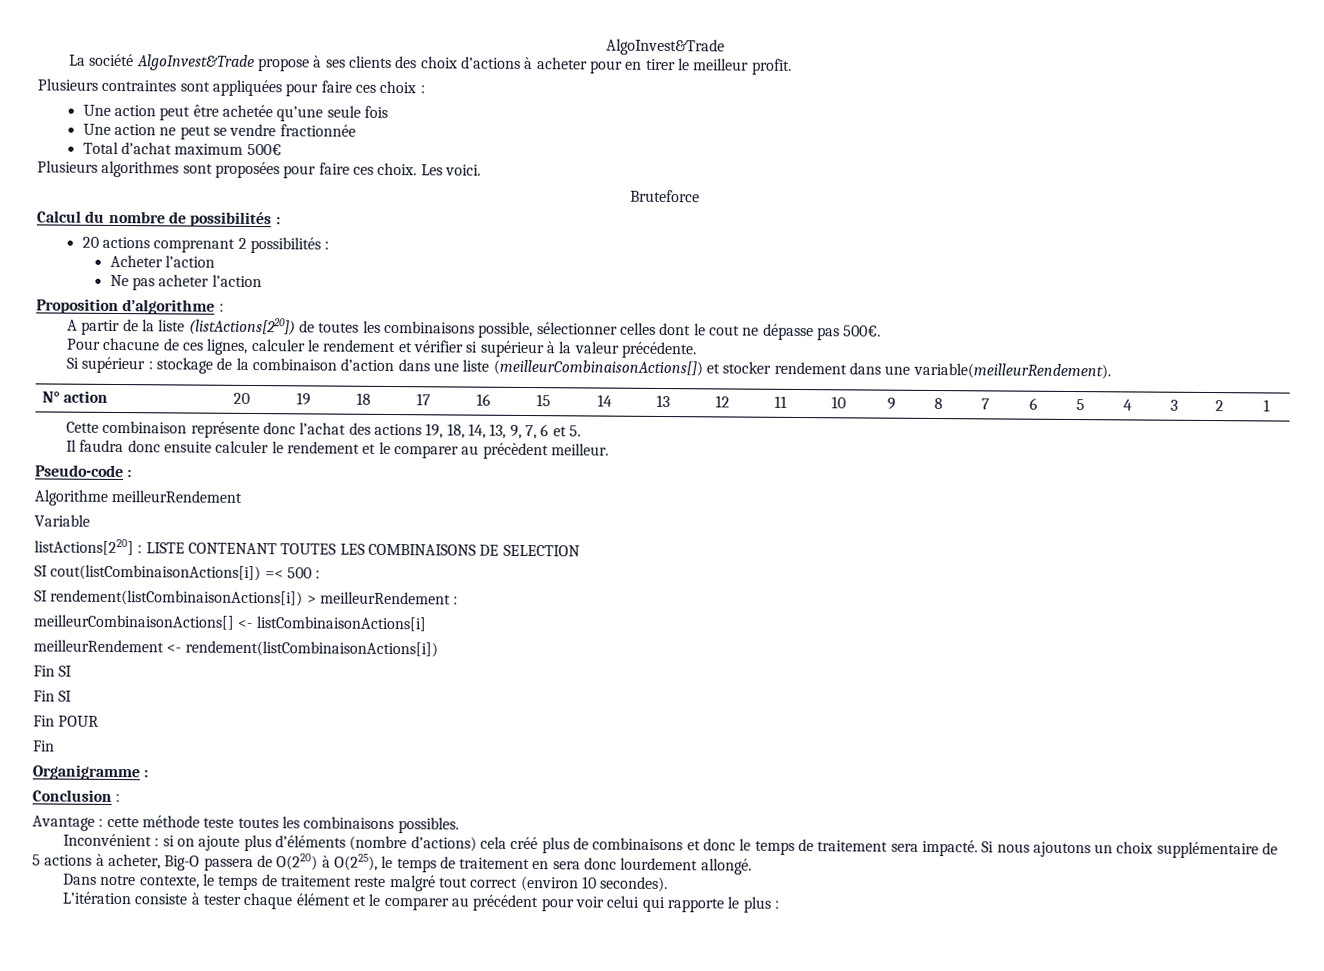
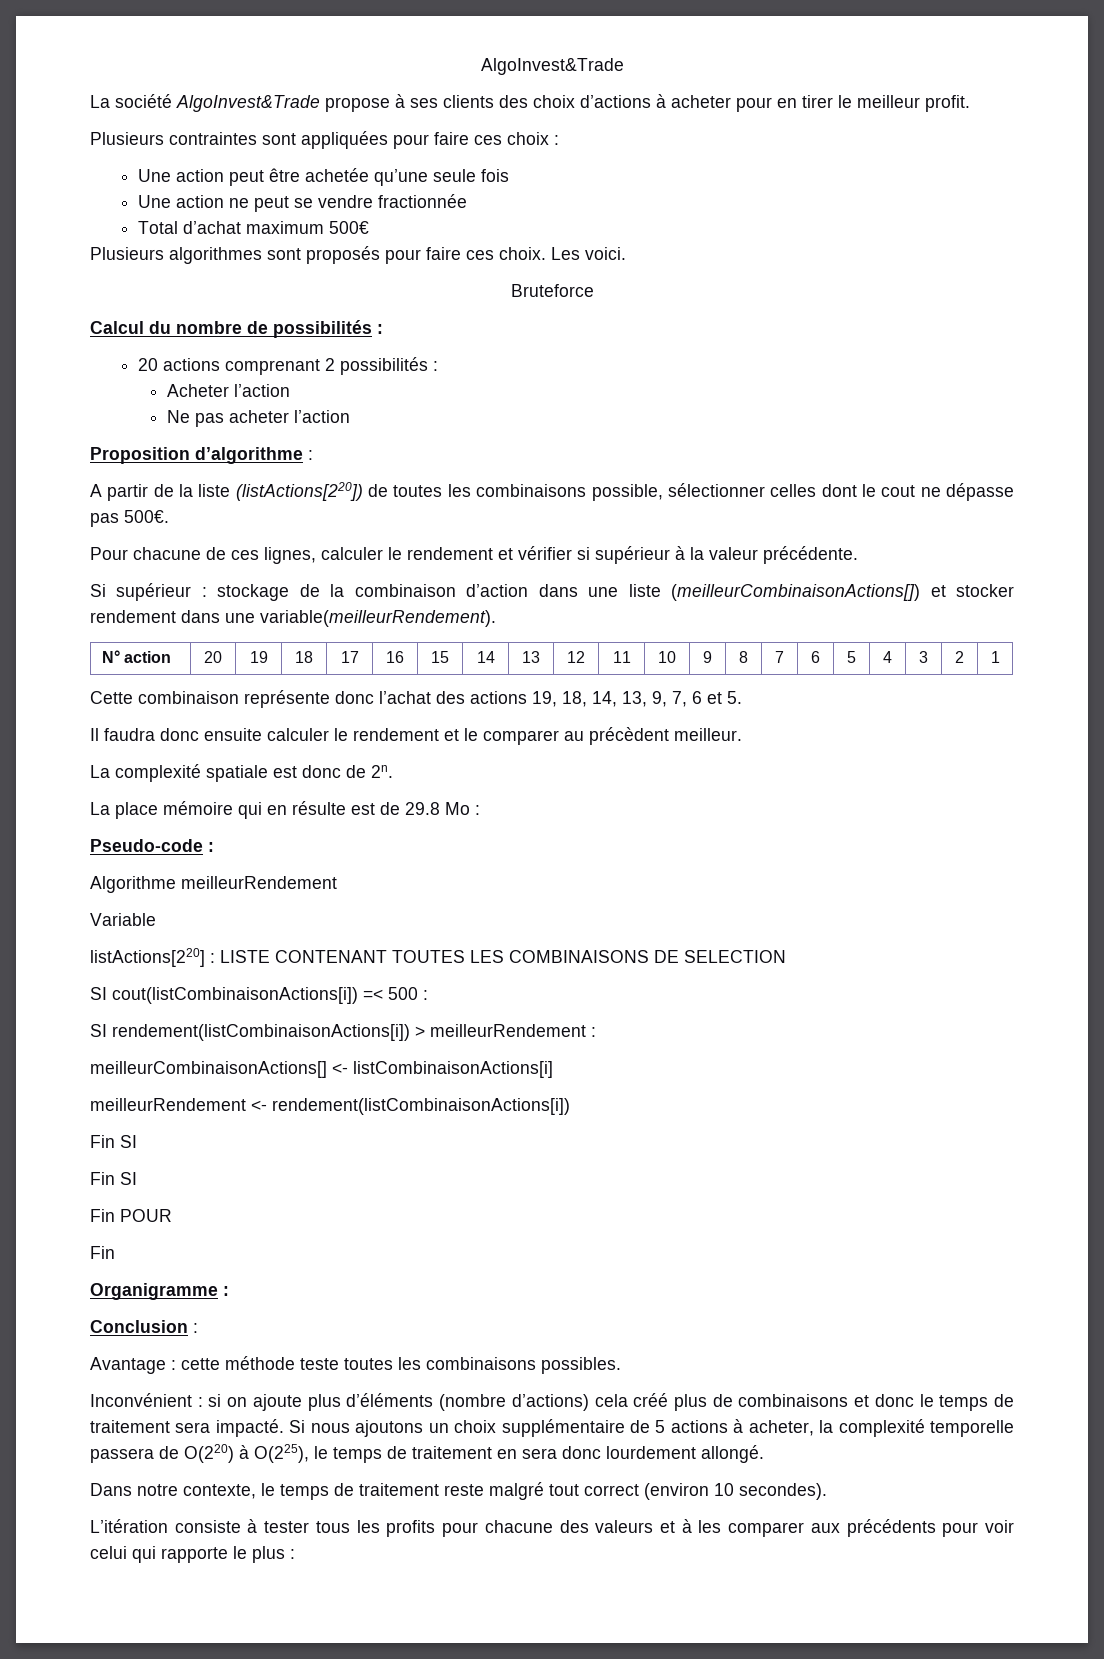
- Plusieurs algorithmes sont proposées pour faire ces choix.
+ Plusieurs algorithmes sont proposés pour faire ces choix.
+ La complexité spatiale est donc de 2n.
+ La place mémoire qui en résulte est de 29.8 Mo :
- Si nous ajoutons un choix supplémentaire de 5 actions à acheter, Big-O passera de O(220) à O(225), le temps de traitement en sera donc lourdement allongé.
+ Si nous ajoutons un choix supplémentaire de 5 actions à acheter, la complexité temporelle passera de O(220) à O(225), le temps de traitement en sera donc lourdement allongé.
- L’itération consiste à tester chaque élément et le comparer au précédent pour voir celui qui rapporte le plus :
+ L’itération consiste à tester tous les profits pour chacune des valeurs et à les comparer aux précédents pour voir celui qui rapporte le plus :

